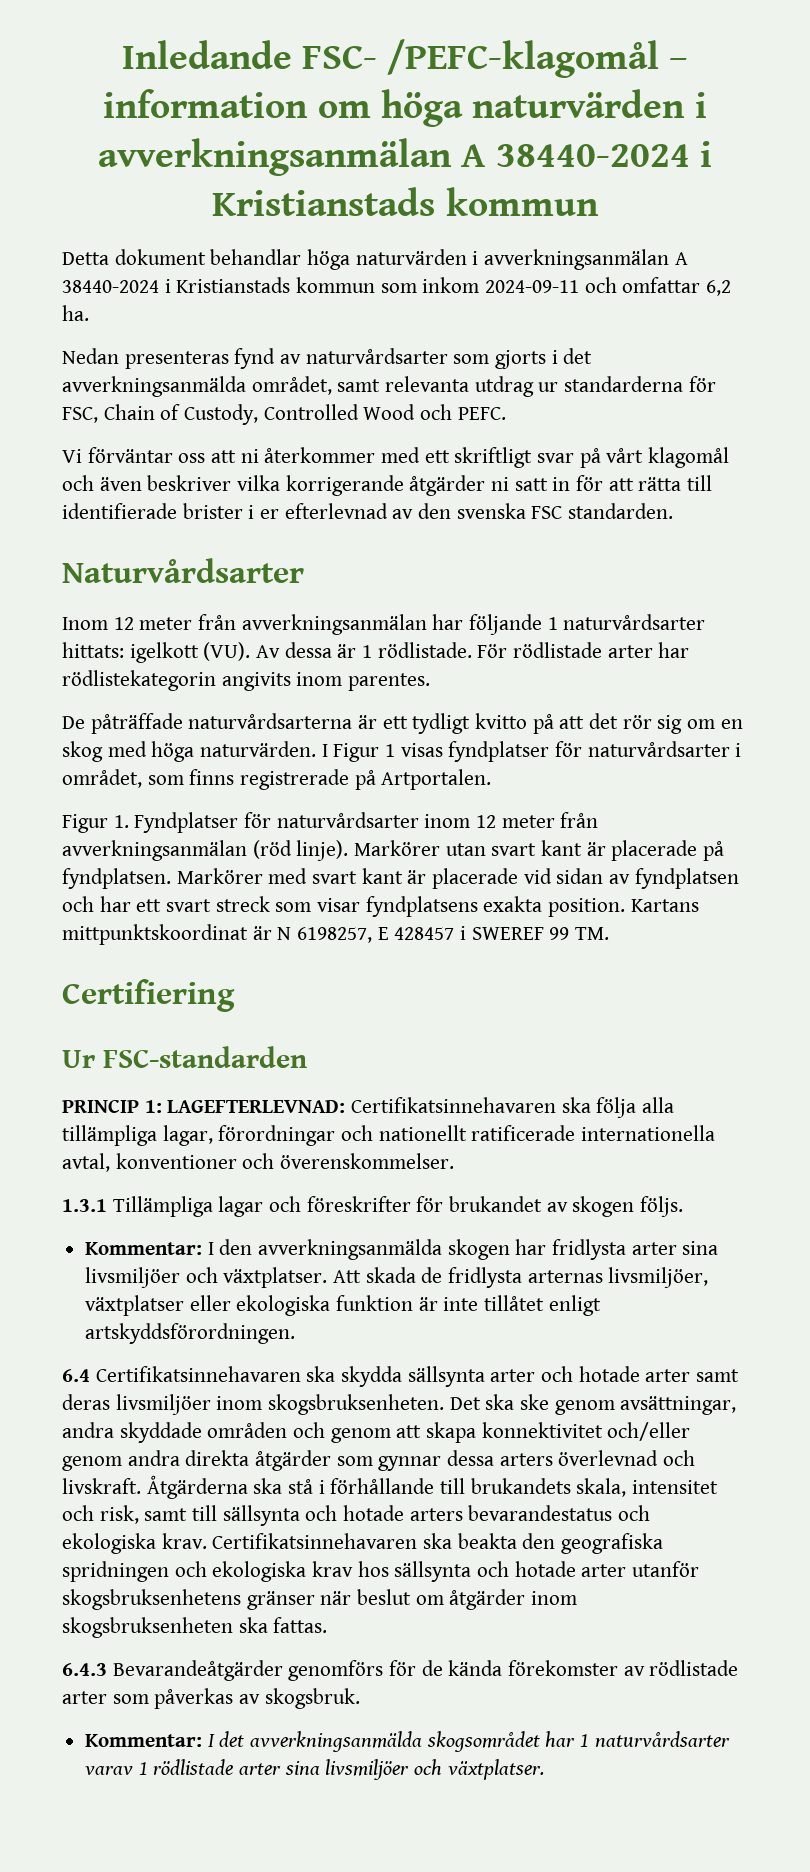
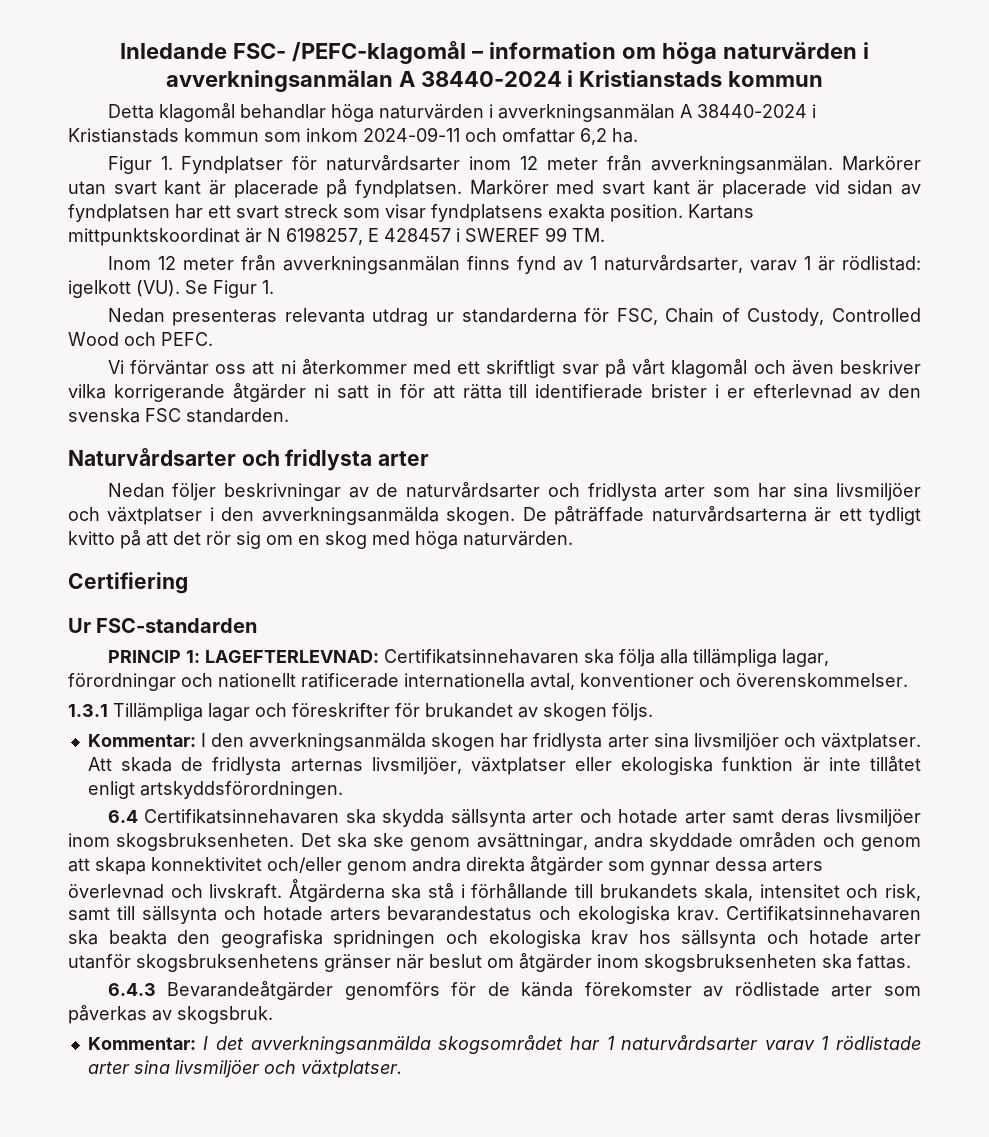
- Detta dokument behandlar höga naturvärden i avverkningsanmälan A 38440-2024 i Kristianstads kommun som inkom 2024-09-11 och omfattar 6,2 ha.
+ Detta klagomål behandlar höga naturvärden i avverkningsanmälan A 38440-2024 i Kristianstads kommun som inkom 2024-09-11 och omfattar 6,2 ha.
- Nedan presenteras fynd av naturvårdsarter som gjorts i det avverkningsanmälda området, samt relevanta utdrag ur standarderna för FSC, Chain of Custody, Controlled Wood och PEFC.
+ Figur 1. Fyndplatser för naturvårdsarter inom 12 meter från avverkningsanmälan. Markörer utan svart kant är placerade på fyndplatsen. Markörer med svart kant är placerade vid sidan av fyndplatsen har ett svart streck som visar fyndplatsens exakta position. Kartans mittpunktskoordinat är N 6198257, E 428457 i SWEREF 99 TM.
+ Inom 12 meter från avverkningsanmälan finns fynd av 1 naturvårdsarter, varav 1 är rödlistad: igelkott (VU). Se Figur 1.
+ Nedan presenteras relevanta utdrag ur standarderna för FSC, Chain of Custody, Controlled Wood och PEFC.
- Naturvårdsarter
- Inom 12 meter från avverkningsanmälan har följande 1 naturvårdsarter hittats: igelkott (VU). Av dessa är 1 rödlistade. För rödlistade arter har rödlistekategorin angivits inom parentes.
- De påträffade naturvårdsarterna är ett tydligt kvitto på att det rör sig om en skog med höga naturvärden. I Figur 1 visas fyndplatser för naturvårdsarter i området, som finns registrerade på Artportalen.
- Figur 1. Fyndplatser för naturvårdsarter inom 12 meter från avverkningsanmälan (röd linje). Markörer utan svart kant är placerade på fyndplatsen. Markörer med svart kant är placerade vid sidan av fyndplatsen och har ett svart streck som visar fyndplatsens exakta position. Kartans mittpunktskoordinat är N 6198257, E 428457 i SWEREF 99 TM.
+ Naturvårdsarter och fridlysta arter
+ Nedan följer beskrivningar av de naturvårdsarter och fridlysta arter som har sina livsmiljöer och växtplatser i den avverkningsanmälda skogen. De påträffade naturvårdsarterna är ett tydligt kvitto på att det rör sig om en skog med höga naturvärden.

